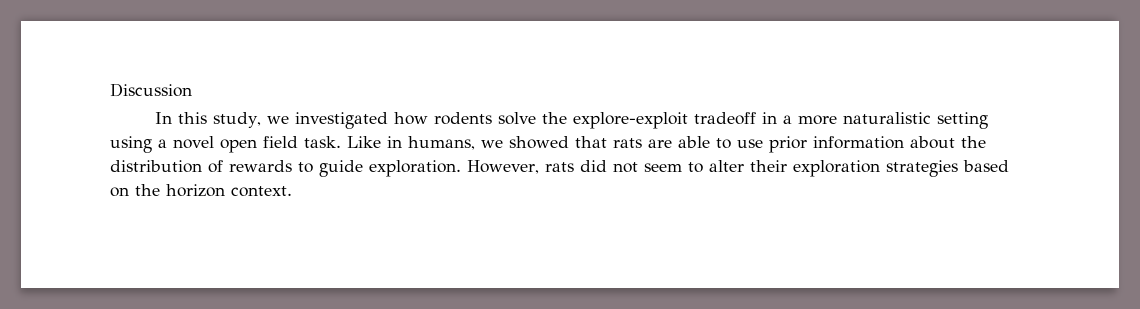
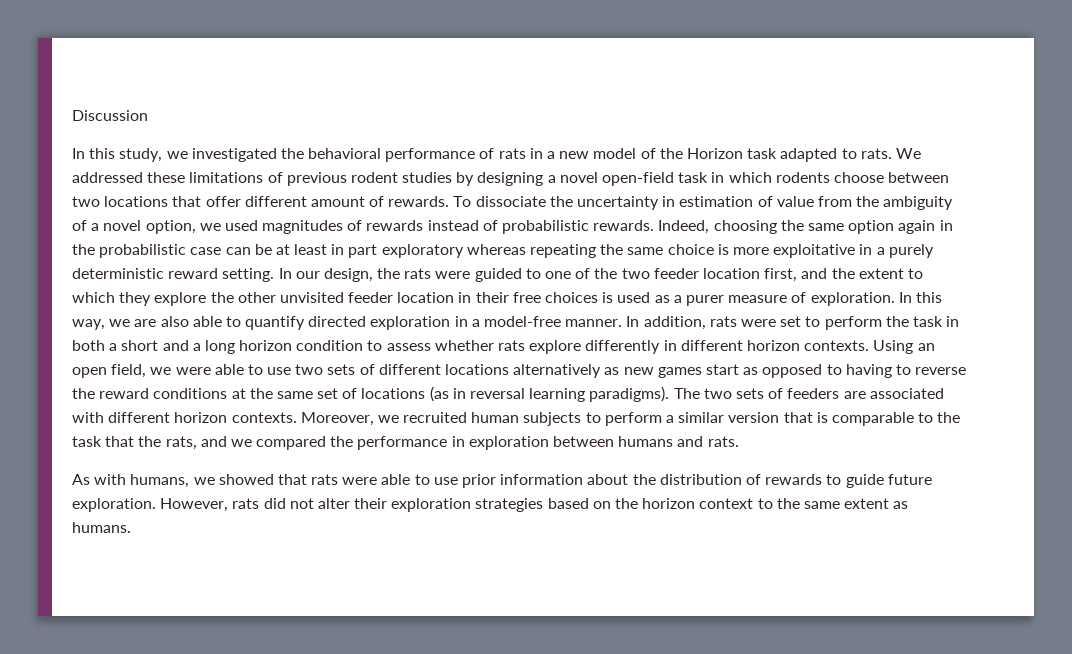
- In this study, we investigated how rodents solve the explore-exploit tradeoff in a more naturalistic setting using a novel open field task. Like in humans, we showed that rats are able to use prior information about the distribution of rewards to guide exploration.
+ In this study, we investigated the behavioral performance of rats in a new model of the Horizon task adapted to rats. We addressed these limitations of previous rodent studies by designing a novel open-field task in which rodents choose between two locations that offer different amount of rewards. To dissociate the uncertainty in estimation of value from the ambiguity of a novel option, we used magnitudes of rewards instead of probabilistic rewards. Indeed, choosing the same option again in the probabilistic case can be at least in part exploratory whereas repeating the same choice is more exploitative in a purely deterministic reward setting. In our design, the rats were guided to one of the two feeder location first, and the extent to which they explore the other unvisited feeder location in their free choices is used as a purer measure of exploration. In this way, we are also able to quantify directed exploration in a model-free manner. In addition, rats were set to perform the task in both a short and a long horizon condition to assess whether rats explore differently in different horizon contexts. Using an open field, we were able to use two sets of different locations alternatively as new games start as opposed to having to reverse the reward conditions at the same set of locations (as in reversal learning paradigms). The two sets of feeders are associated with different horizon contexts. Moreover, we recruited human subjects to perform a similar version that is comparable to the task that the rats, and we compared the performance in exploration between humans and rats.
+ As with humans, we showed that rats were able to use prior information about the distribution of rewards to guide future exploration.
- However, rats did not seem to alter their exploration strategies based on the horizon context.
+ However, rats did not alter their exploration strategies based on the horizon context to the same extent as humans.

